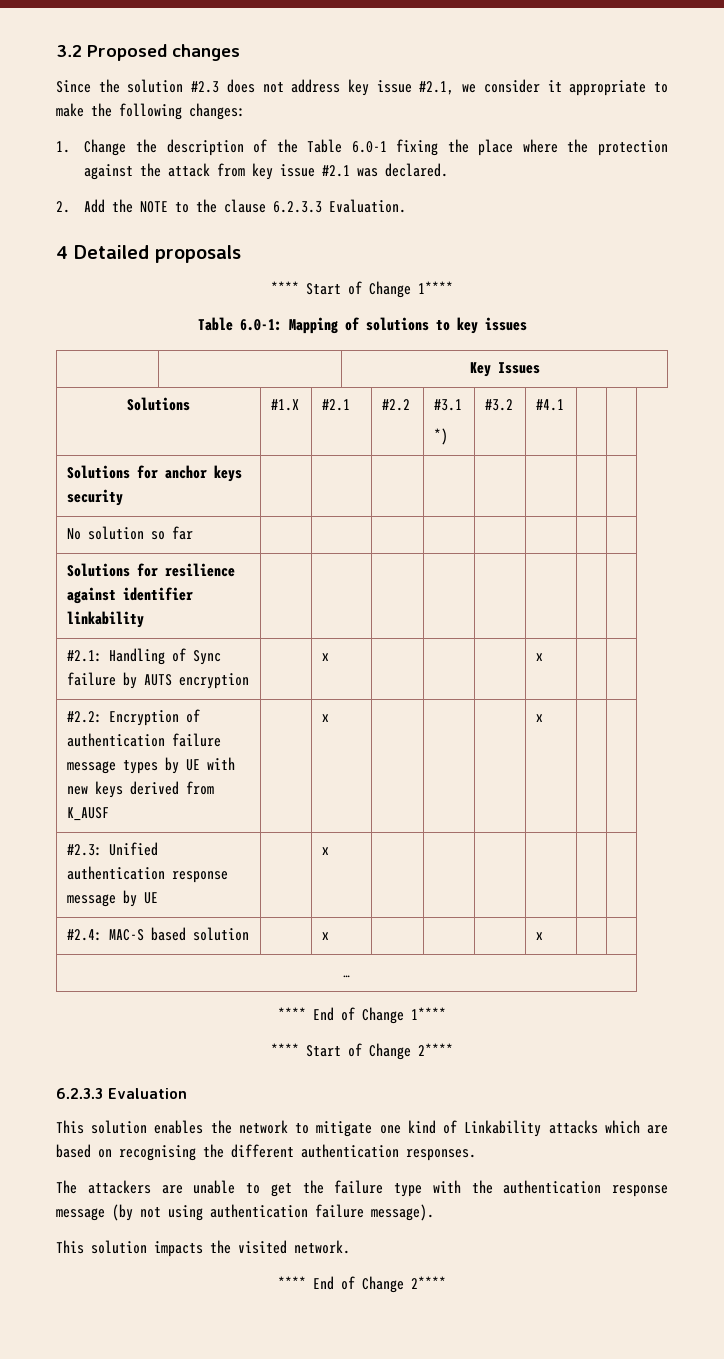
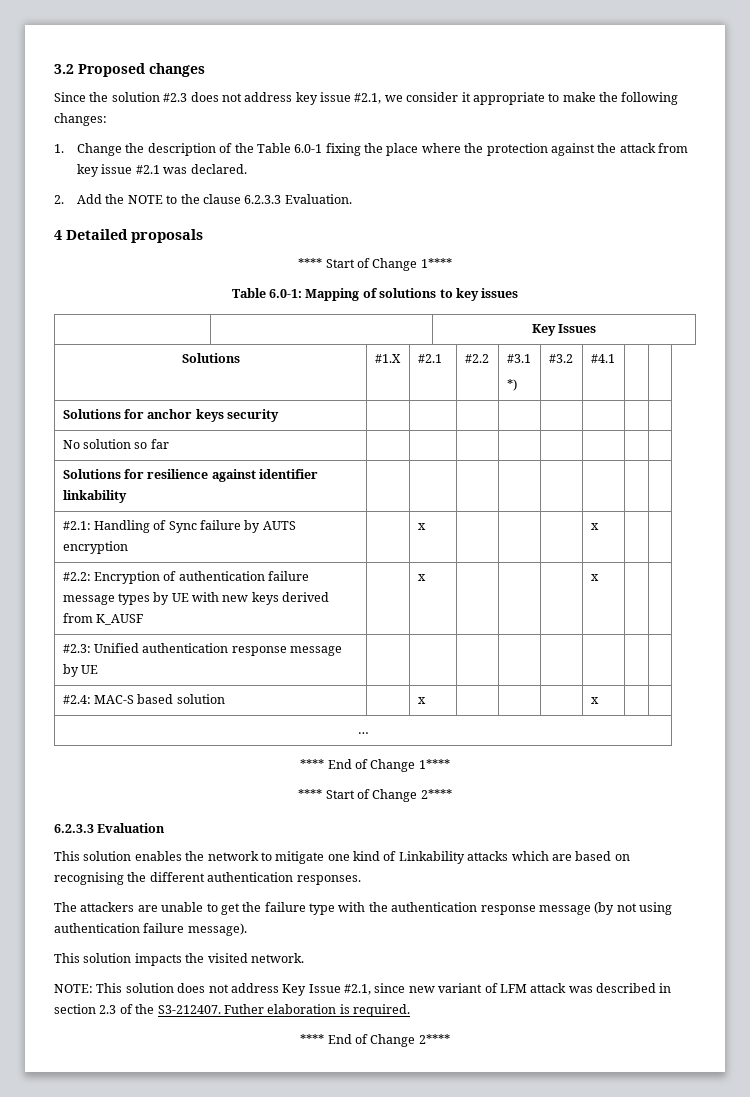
- #2.3: Unified authentication response message by UE | | x | | | | | |
+ #2.3: Unified authentication response message by UE | | | | | | | |
+ NOTE: This solution does not address Key Issue #2.1, since new variant of LFM attack was described in section 2.3 of the S3-212407. Futher elaboration is required.

